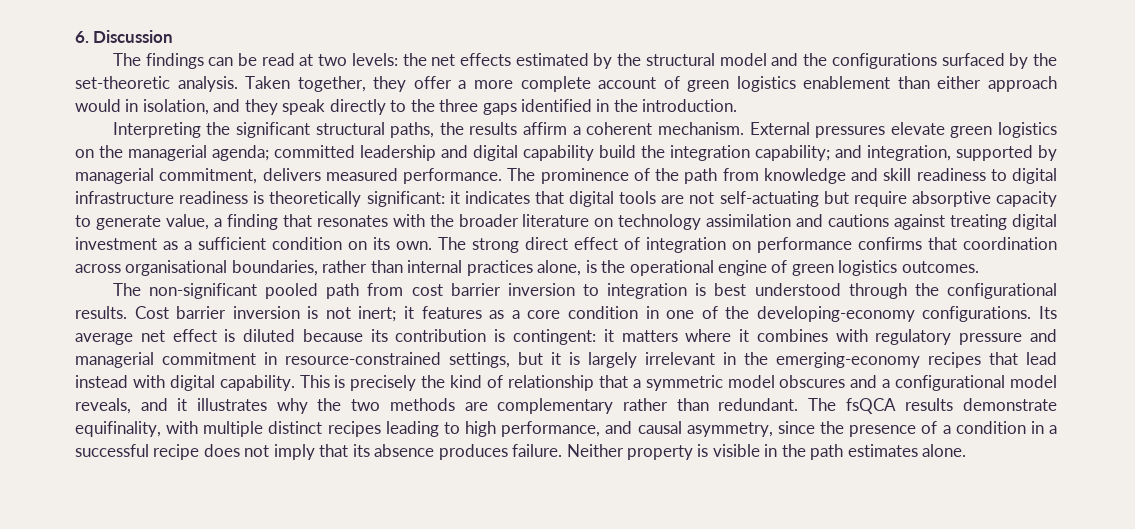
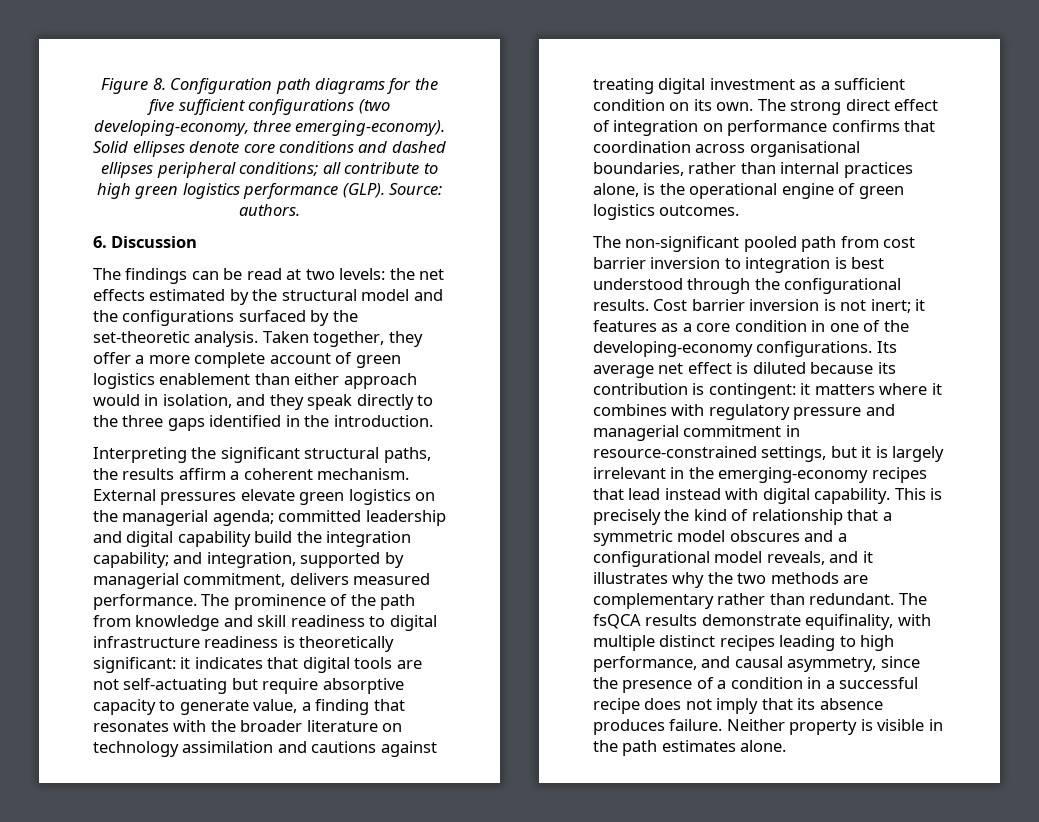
+ Figure 8. Configuration path diagrams for the five sufficient configurations (two developing-economy, three emerging-economy). Solid ellipses denote core conditions and dashed ellipses peripheral conditions; all contribute to high green logistics performance (GLP). Source: authors.

